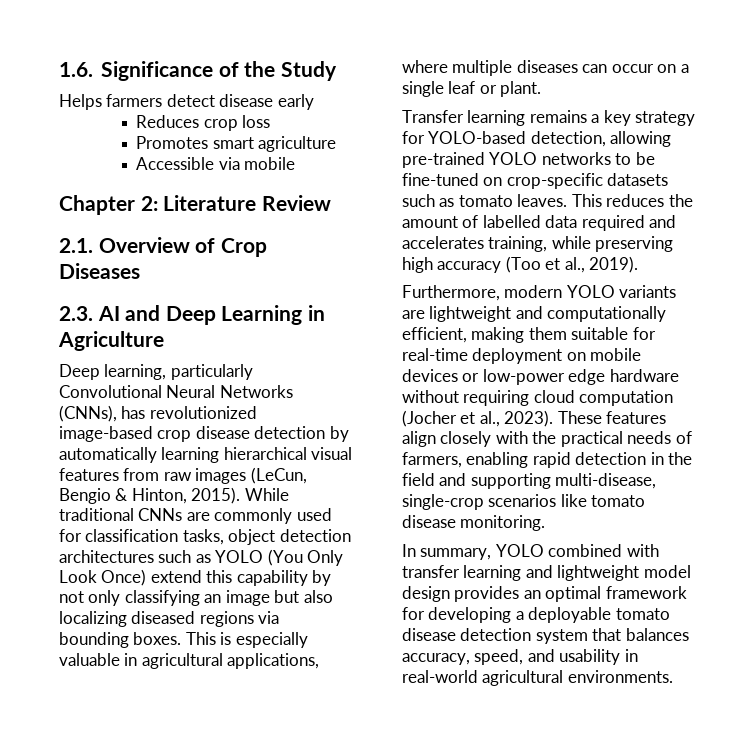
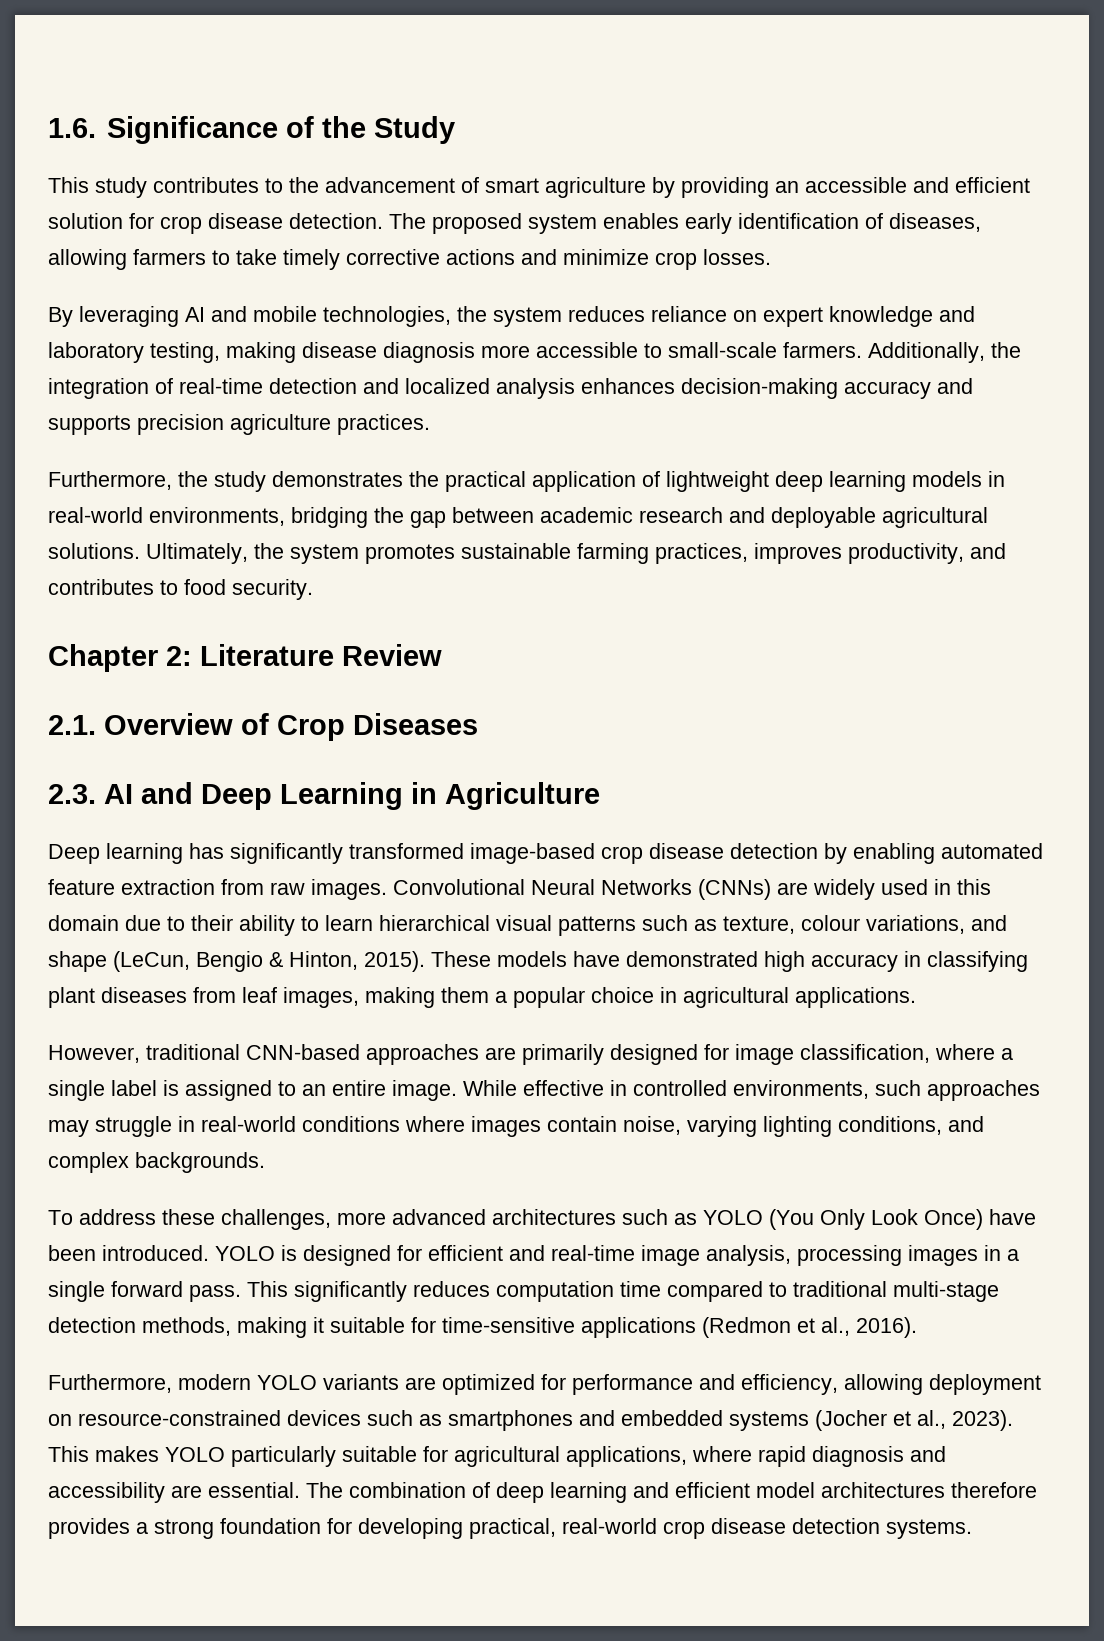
- Helps farmers detect disease early
- Reduces crop loss
- Promotes smart agriculture
- Accessible via mobile
+ This study contributes to the advancement of smart agriculture by providing an accessible and efficient solution for crop disease detection. The proposed system enables early identification of diseases, allowing farmers to take timely corrective actions and minimize crop losses.
+ By leveraging AI and mobile technologies, the system reduces reliance on expert knowledge and laboratory testing, making disease diagnosis more accessible to small-scale farmers. Additionally, the integration of real-time detection and localized analysis enhances decision-making accuracy and supports precision agriculture practices.
+ Furthermore, the study demonstrates the practical application of lightweight deep learning models in real-world environments, bridging the gap between academic research and deployable agricultural solutions. Ultimately, the system promotes sustainable farming practices, improves productivity, and contributes to food security.
- Deep learning, particularly Convolutional Neural Networks (CNNs), has revolutionized image-based crop disease detection by automatically learning hierarchical visual features from raw images (LeCun, Bengio & Hinton, 2015).
+ Deep learning has significantly transformed image-based crop disease detection by enabling automated feature extraction from raw images. Convolutional Neural Networks (CNNs) are widely used in this domain due to their ability to learn hierarchical visual patterns such as texture, colour variations, and shape (LeCun, Bengio & Hinton, 2015).
- While traditional CNNs are commonly used for classification tasks, object detection architectures such as YOLO (You Only Look Once) extend this capability by not only classifying an image but also localizing diseased regions via bounding boxes. This is especially valuable in agricultural applications, where multiple diseases can occur on a single leaf or plant.
- Transfer learning remains a key strategy for YOLO-based detection, allowing pre-trained YOLO networks to be fine-tuned on crop-specific datasets such as tomato leaves. This reduces the amount of labelled data required and accelerates training, while preserving high accuracy (Too et al., 2019).
+ These models have demonstrated high accuracy in classifying plant diseases from leaf images, making them a popular choice in agricultural applications.
+ However, traditional CNN-based approaches are primarily designed for image classification, where a single label is assigned to an entire image. While effective in controlled environments, such approaches may struggle in real-world conditions where images contain noise, varying lighting conditions, and complex backgrounds.
+ To address these challenges, more advanced architectures such as YOLO (You Only Look Once) have been introduced. YOLO is designed for efficient and real-time image analysis, processing images in a single forward pass. This significantly reduces computation time compared to traditional multi-stage detection methods, making it suitable for time-sensitive applications (Redmon et al., 2016).
- Furthermore, modern YOLO variants are lightweight and computationally efficient, making them suitable for real-time deployment on mobile devices or low-power edge hardware without requiring cloud computation (Jocher et al., 2023). These features align closely with the practical needs of farmers, enabling rapid detection in the field and supporting multi-disease, single-crop scenarios like tomato disease monitoring.
- In summary, YOLO combined with transfer learning and lightweight model design provides an optimal framework for developing a deployable tomato disease detection system that balances accuracy, speed, and usability in real-world agricultural environments.
+ Furthermore, modern YOLO variants are optimized for performance and efficiency, allowing deployment on resource-constrained devices such as smartphones and embedded systems (Jocher et al., 2023). This makes YOLO particularly suitable for agricultural applications, where rapid diagnosis and accessibility are essential. The combination of deep learning and efficient model architectures therefore provides a strong foundation for developing practical, real-world crop disease detection systems.

